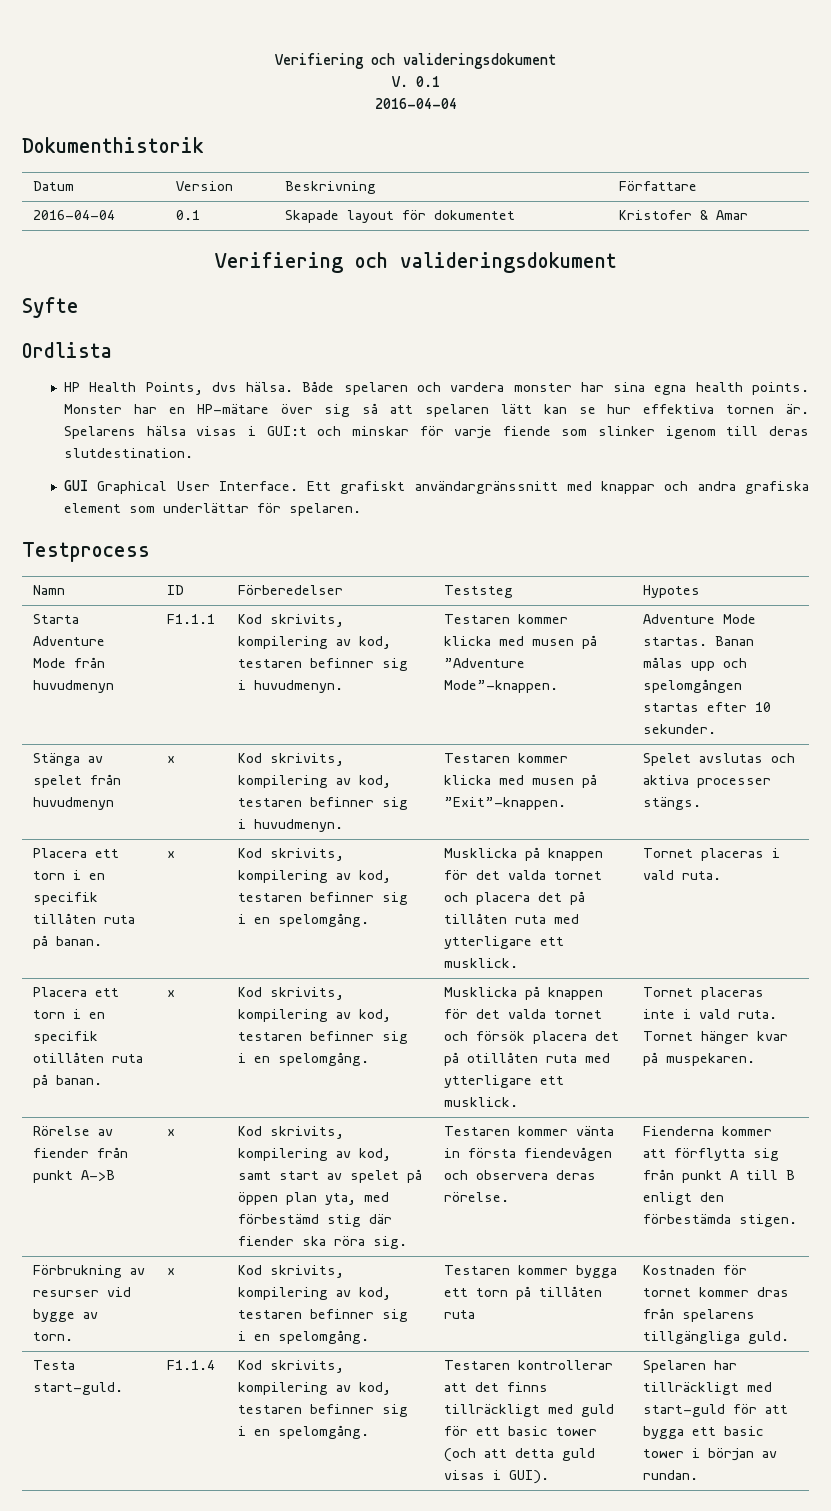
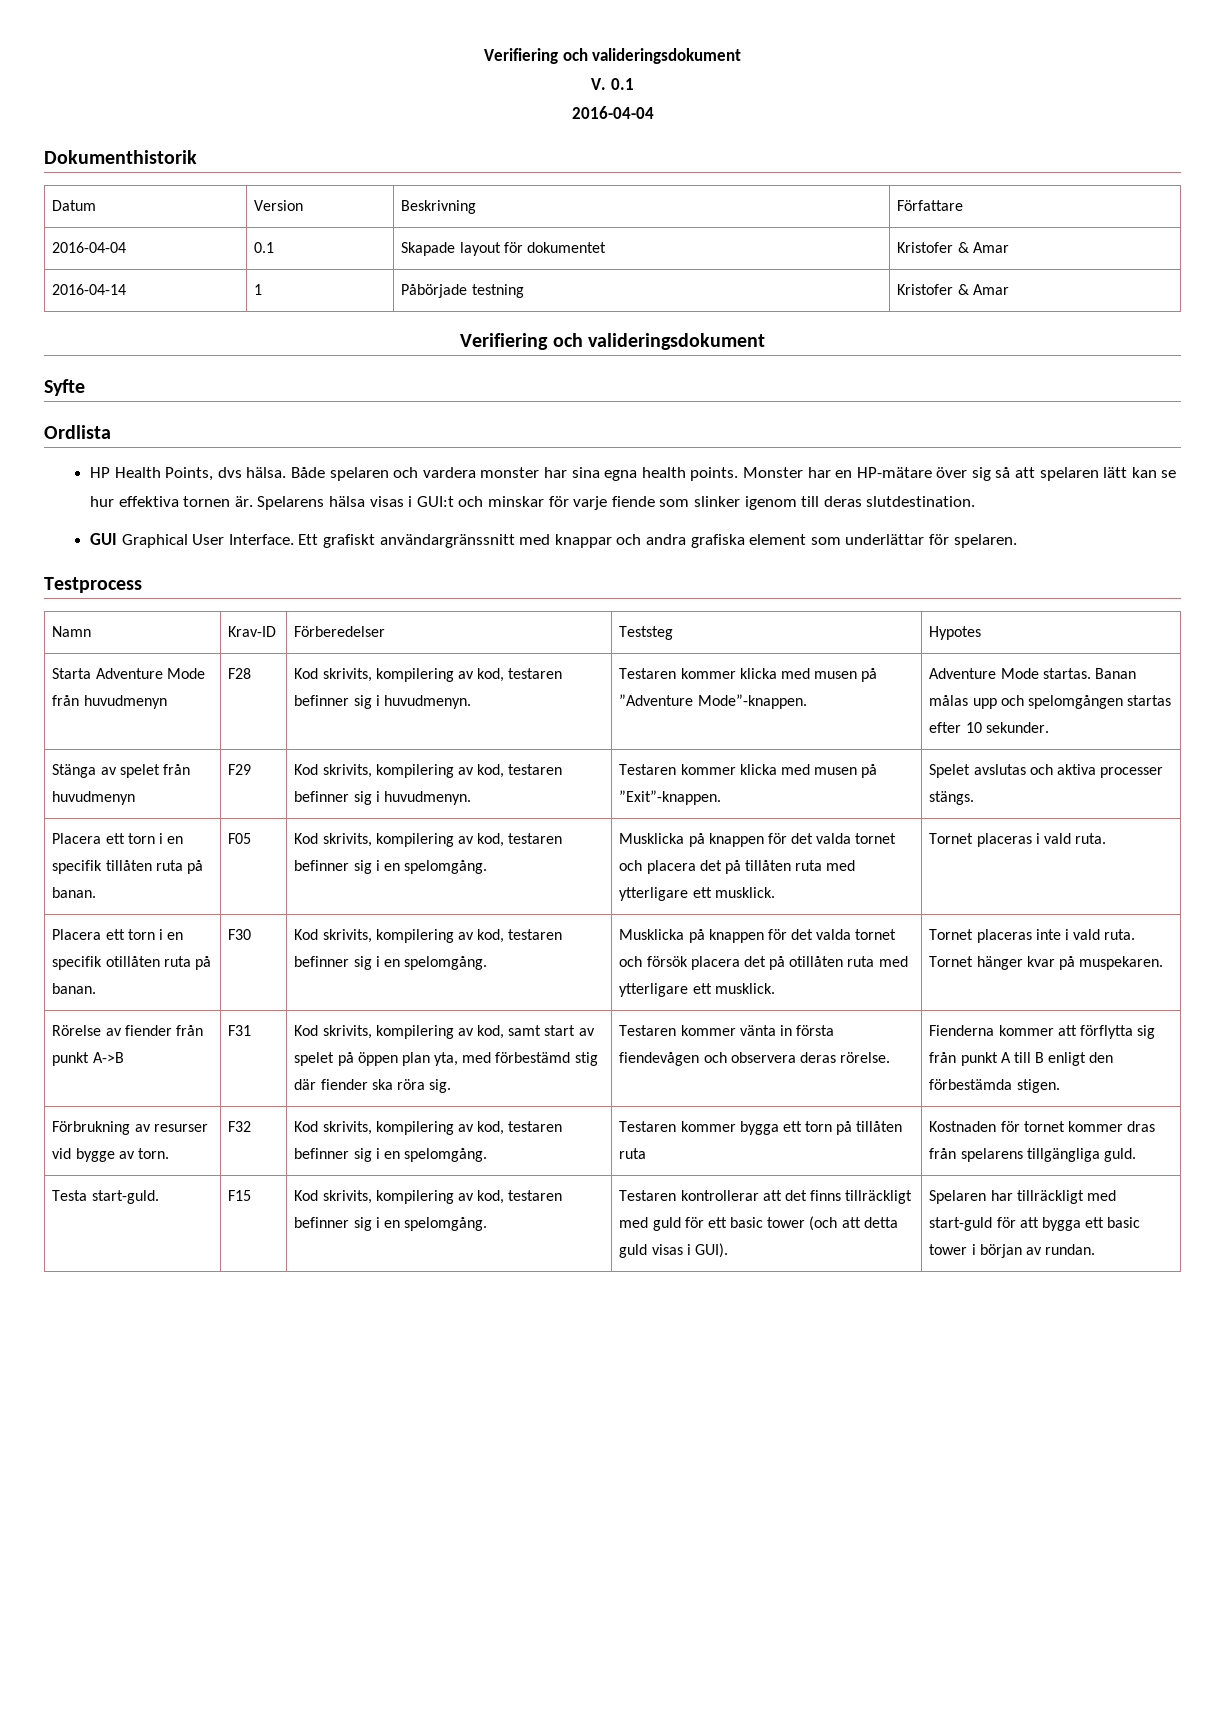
+ 2016-04-14 | 1 | Påbörjade testning | Kristofer & Amar
- Namn | ID | Förberedelser | Teststeg | Hypotes
+ Namn | Krav-ID | Förberedelser | Teststeg | Hypotes
- Starta Adventure Mode från huvudmenyn | F1.1.1 | Kod skrivits, kompilering av kod, testaren befinner sig i huvudmenyn. | Testaren kommer klicka med musen på ”Adventure Mode”-knappen. | Adventure Mode startas. Banan målas upp och spelomgången startas efter 10 sekunder.
+ Starta Adventure Mode från huvudmenyn | F28 | Kod skrivits, kompilering av kod, testaren befinner sig i huvudmenyn. | Testaren kommer klicka med musen på ”Adventure Mode”-knappen. | Adventure Mode startas. Banan målas upp och spelomgången startas efter 10 sekunder.
- Stänga av spelet från huvudmenyn | x | Kod skrivits, kompilering av kod, testaren befinner sig i huvudmenyn. | Testaren kommer klicka med musen på ”Exit”-knappen. | Spelet avslutas och aktiva processer stängs.
+ Stänga av spelet från huvudmenyn | F29 | Kod skrivits, kompilering av kod, testaren befinner sig i huvudmenyn. | Testaren kommer klicka med musen på ”Exit”-knappen. | Spelet avslutas och aktiva processer stängs.
- Placera ett torn i en specifik tillåten ruta på banan. | x
+ Placera ett torn i en specifik tillåten ruta på banan. | F05
- Placera ett torn i en specifik otillåten ruta på banan. | x
+ Placera ett torn i en specifik otillåten ruta på banan. | F30
- Rörelse av fiender från punkt A->B | x
+ Rörelse av fiender från punkt A->B | F31
- Förbrukning av resurser vid bygge av torn. | x | Kod skrivits, kompilering av kod, testaren befinner sig i en spelomgång. | Testaren kommer bygga ett torn på tillåten ruta | Kostnaden för tornet kommer dras från spelarens tillgängliga guld.
+ Förbrukning av resurser vid bygge av torn. | F32 | Kod skrivits, kompilering av kod, testaren befinner sig i en spelomgång. | Testaren kommer bygga ett torn på tillåten ruta | Kostnaden för tornet kommer dras från spelarens tillgängliga guld.
- F1.1.4
+ F15

